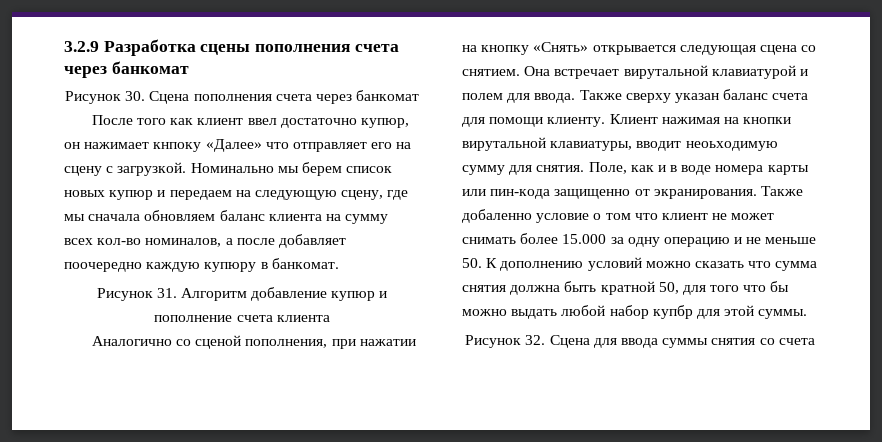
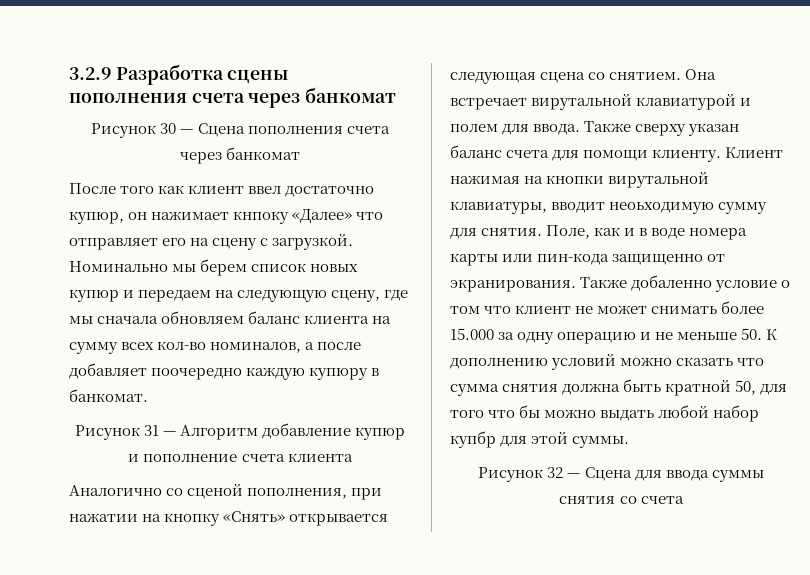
- Рисунок 30. Сцена пополнения счета через банкомат
+ Рисунок 30 — Сцена пополнения счета через банкомат
- Рисунок 31. Алгоритм добавление купюр и пополнение счета клиента
+ Рисунок 31 — Алгоритм добавление купюр и пополнение счета клиента
- Рисунок 32. Сцена для ввода суммы снятия со счета
+ Рисунок 32 — Сцена для ввода суммы снятия со счета

